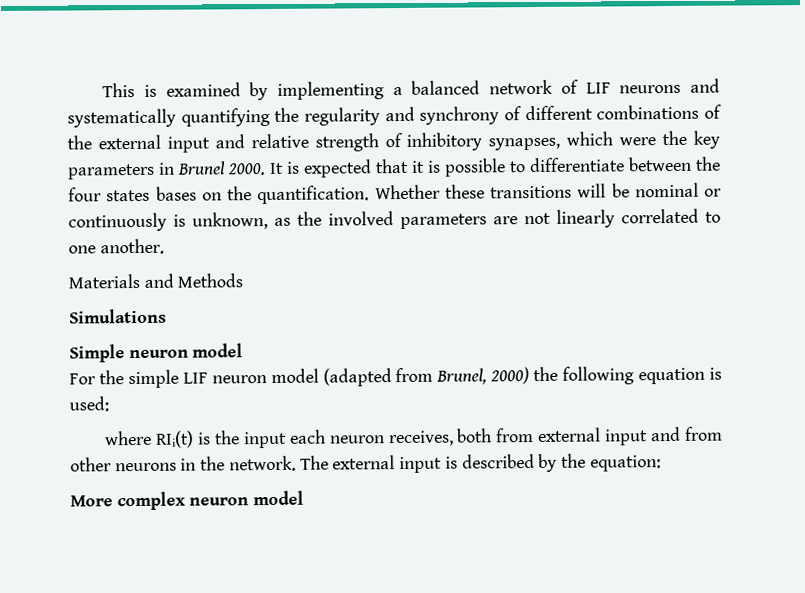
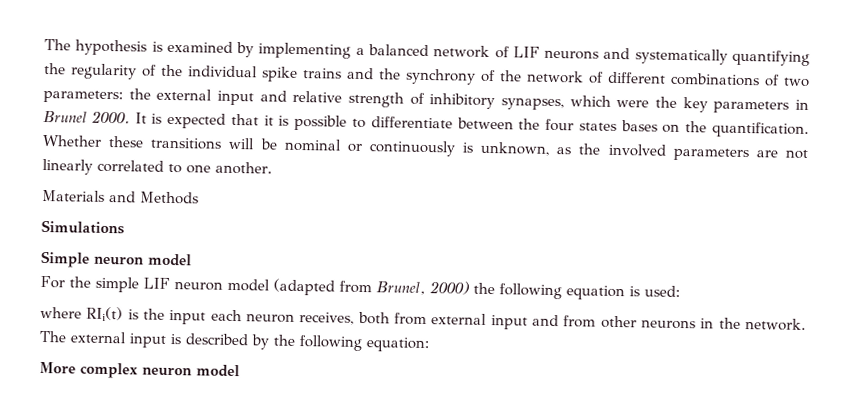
- This is examined by implementing a balanced network of LIF neurons and systematically quantifying the regularity and synchrony of different combinations of the external input and relative strength of inhibitory synapses, which were the key parameters in Brunel 2000.
+ The hypothesis is examined by implementing a balanced network of LIF neurons and systematically quantifying the regularity of the individual spike trains and the synchrony of the network of different combinations of two parameters: the external input and relative strength of inhibitory synapses, which were the key parameters in Brunel 2000.
- The external input is described by the equation:
+ The external input is described by the following equation:

